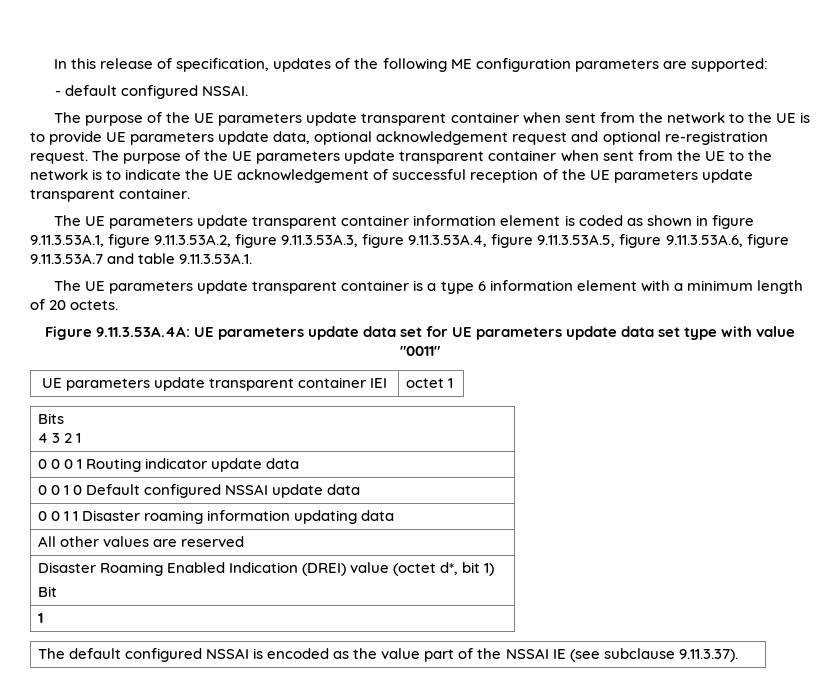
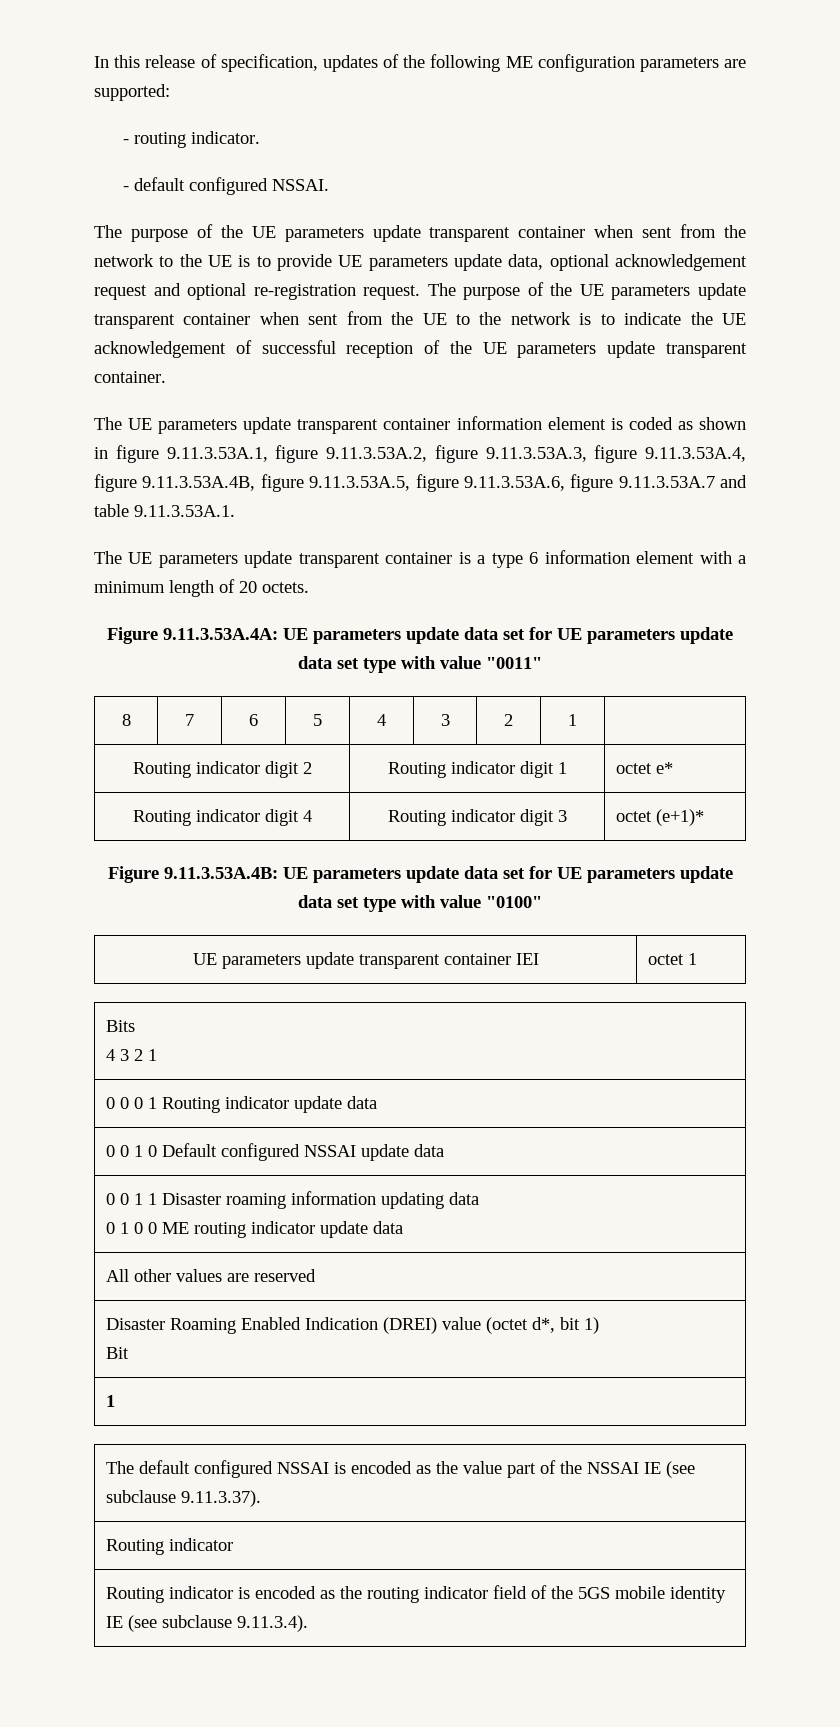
+ - routing indicator.
- The UE parameters update transparent container information element is coded as shown in figure 9.11.3.53A.1, figure 9.11.3.53A.2, figure 9.11.3.53A.3, figure 9.11.3.53A.4, figure 9.11.3.53A.5, figure 9.11.3.53A.6, figure 9.11.3.53A.7 and table 9.11.3.53A.1.
+ The UE parameters update transparent container information element is coded as shown in figure 9.11.3.53A.1, figure 9.11.3.53A.2, figure 9.11.3.53A.3, figure 9.11.3.53A.4, figure 9.11.3.53A.4B, figure 9.11.3.53A.5, figure 9.11.3.53A.6, figure 9.11.3.53A.7 and table 9.11.3.53A.1.
+ 8 | 7 | 6 | 5 | 4 | 3 | 2 | 1 |
+ Routing indicator digit 2 | Routing indicator digit 1 | octet e*
+ Routing indicator digit 4 | Routing indicator digit 3 | octet (e+1)*
+ Figure 9.11.3.53A.4B: UE parameters update data set for UE parameters update data set type with value "0100"
  0 0 1 1 Disaster roaming information updating data
+ 0 1 0 0 ME routing indicator update data
  The default configured NSSAI is encoded as the value part of the NSSAI IE (see subclause 9.11.3.37).
+ Routing indicator
+ Routing indicator is encoded as the routing indicator field of the 5GS mobile identity IE (see subclause 9.11.3.4).

